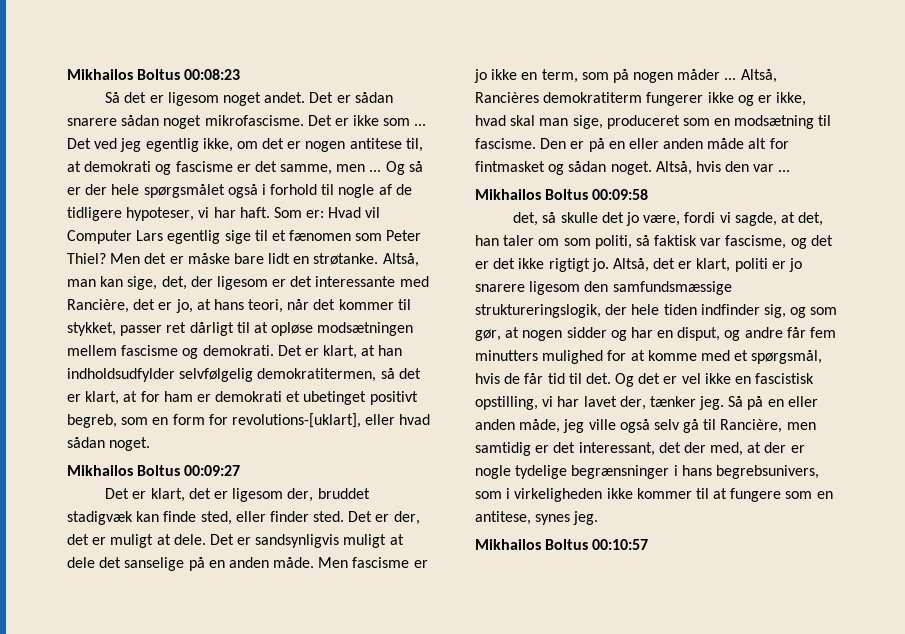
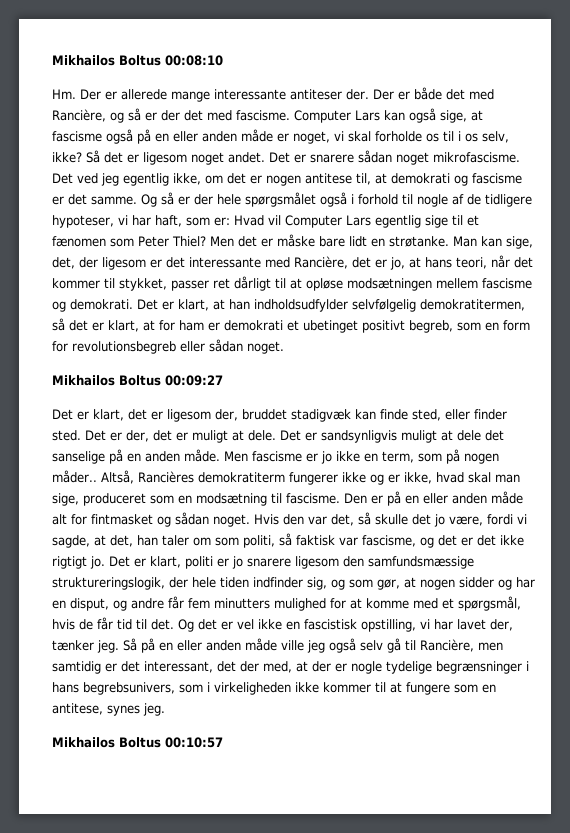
- Mikhailos Boltus 00:08:23
- Så det er ligesom noget andet.
+ Mikhailos Boltus 00:08:10
+ Hm. Der er allerede mange interessante antiteser der. Der er både det med Rancière, og så er der det med fascisme. Computer Lars kan også sige, at fascisme også på en eller anden måde er noget, vi skal forholde os til i os selv, ikke? Så det er ligesom noget andet.
- Det er sådan snarere sådan noget mikrofascisme.
+ Det er snarere sådan noget mikrofascisme.
- Det er ikke som ... Det ved jeg egentlig ikke, om det er nogen antitese til, at demokrati og fascisme er det samme, men ...
+ Det ved jeg egentlig ikke, om det er nogen antitese til, at demokrati og fascisme er det samme.
- Og så er der hele spørgsmålet også i forhold til nogle af de tidligere hypoteser, vi har haft. Som er: Hvad vil Computer Lars egentlig sige til et fænomen som Peter Thiel?
+ Og så er der hele spørgsmålet også i forhold til nogle af de tidligere hypoteser, vi har haft, som er: Hvad vil Computer Lars egentlig sige til et fænomen som Peter Thiel?
- Altså, man kan sige, det, der ligesom er det interessante med Rancière, det er jo, at hans teori, når det kommer til stykket, passer ret dårligt til at opløse modsætningen mellem fascisme og demokrati.
+ Man kan sige, det, der ligesom er det interessante med Rancière, det er jo, at hans teori, når det kommer til stykket, passer ret dårligt til at opløse modsætningen mellem fascisme og demokrati.
- Det er klart, at han indholdsudfylder selvfølgelig demokratitermen, så det er klart, at for ham er demokrati et ubetinget positivt begreb, som en form for revolutions-[uklart], eller hvad sådan noget.
+ Det er klart, at han indholdsudfylder selvfølgelig demokratitermen, så det er klart, at for ham er demokrati et ubetinget positivt begreb, som en form for revolutionsbegreb eller sådan noget.
- Men fascisme er jo ikke en term, som på nogen måder ...
+ Men fascisme er jo ikke en term, som på nogen måder..
- Altså, hvis den var ...
- Mikhailos Boltus 00:09:58
- det, så skulle det jo være, fordi vi sagde, at det, han taler om som politi, så faktisk var fascisme, og det er det ikke rigtigt jo.
+ Hvis den var det, så skulle det jo være, fordi vi sagde, at det, han taler om som politi, så faktisk var fascisme, og det er det ikke rigtigt jo.
- Altså, det er klart, politi er jo snarere ligesom den samfundsmæssige struktureringslogik, der hele tiden indfinder sig, og som gør, at nogen sidder og har en disput, og andre får fem minutters mulighed for at komme med et spørgsmål, hvis de får tid til det.
+ Det er klart, politi er jo snarere ligesom den samfundsmæssige struktureringslogik, der hele tiden indfinder sig, og som gør, at nogen sidder og har en disput, og andre får fem minutters mulighed for at komme med et spørgsmål, hvis de får tid til det.
- Så på en eller anden måde, jeg ville også selv gå til Rancière, men samtidig er det interessant, det der med, at der er nogle tydelige begrænsninger i hans begrebsunivers, som i virkeligheden ikke kommer til at fungere som en antitese, synes jeg.
+ Så på en eller anden måde ville jeg også selv gå til Rancière, men samtidig er det interessant, det der med, at der er nogle tydelige begrænsninger i hans begrebsunivers, som i virkeligheden ikke kommer til at fungere som en antitese, synes jeg.

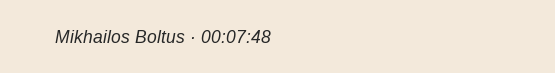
- Mikhailos Boltus 00:08:10
- Hm. Der er allerede mange interessante antiteser der. Der er både det med Rancière, og så er der det med fascisme. Computer Lars kan også sige, at fascisme også på en eller anden måde er noget, vi skal forholde os til i os selv, ikke? Så det er ligesom noget andet. Det er snarere sådan noget mikrofascisme. Det ved jeg egentlig ikke, om det er nogen antitese til, at demokrati og fascisme er det samme. Og så er der hele spørgsmålet også i forhold til nogle af de tidligere hypoteser, vi har haft, som er: Hvad vil Computer Lars egentlig sige til et fænomen som Peter Thiel? Men det er måske bare lidt en strøtanke. Man kan sige, det, der ligesom er det interessante med Rancière, det er jo, at hans teori, når det kommer til stykket, passer ret dårligt til at opløse modsætningen mellem fascisme og demokrati. Det er klart, at han indholdsudfylder selvfølgelig demokratitermen, så det er klart, at for ham er demokrati et ubetinget positivt begreb, som en form for revolutionsbegreb eller sådan noget.
- Mikhailos Boltus 00:09:27
- Det er klart, det er ligesom der, bruddet stadigvæk kan finde sted, eller finder sted. Det er der, det er muligt at dele. Det er sandsynligvis muligt at dele det sanselige på en anden måde. Men fascisme er jo ikke en term, som på nogen måder.. Altså, Rancières demokratiterm fungerer ikke og er ikke, hvad skal man sige, produceret som en modsætning til fascisme. Den er på en eller anden måde alt for fintmasket og sådan noget. Hvis den var det, så skulle det jo være, fordi vi sagde, at det, han taler om som politi, så faktisk var fascisme, og det er det ikke rigtigt jo. Det er klart, politi er jo snarere ligesom den samfundsmæssige struktureringslogik, der hele tiden indfinder sig, og som gør, at nogen sidder og har en disput, og andre får fem minutters mulighed for at komme med et spørgsmål, hvis de får tid til det. Og det er vel ikke en fascistisk opstilling, vi har lavet der, tænker jeg. Så på en eller anden måde ville jeg også selv gå til Rancière, men samtidig er det interessant, det der med, at der er nogle tydelige begrænsninger i hans begrebsunivers, som i virkeligheden ikke kommer til at fungere som en antitese, synes jeg.
- Mikhailos Boltus 00:10:57
+ Mikhailos Boltus · 00:07:48

